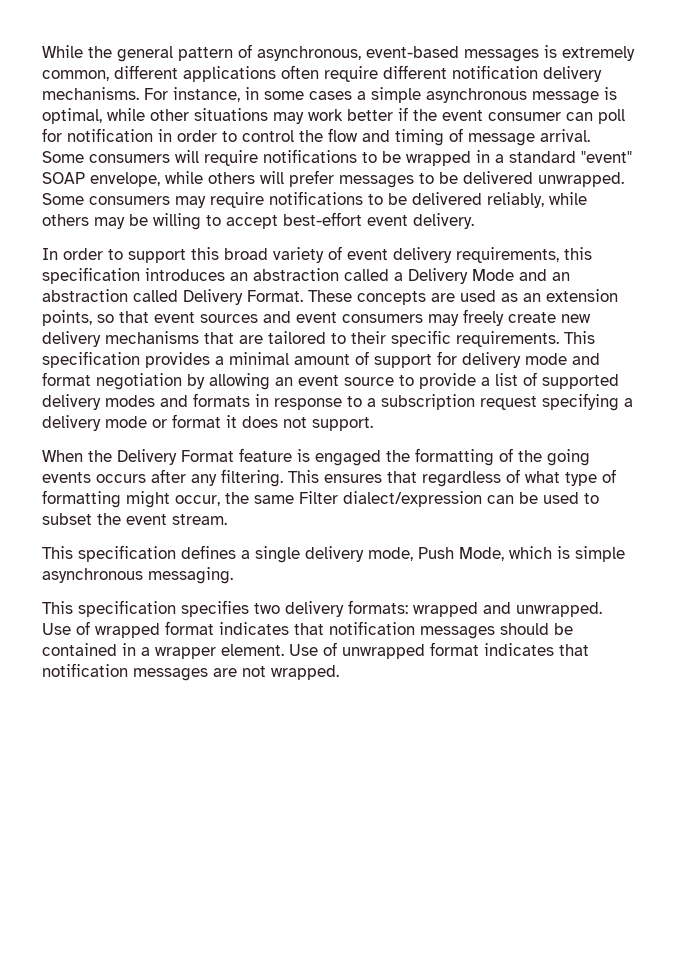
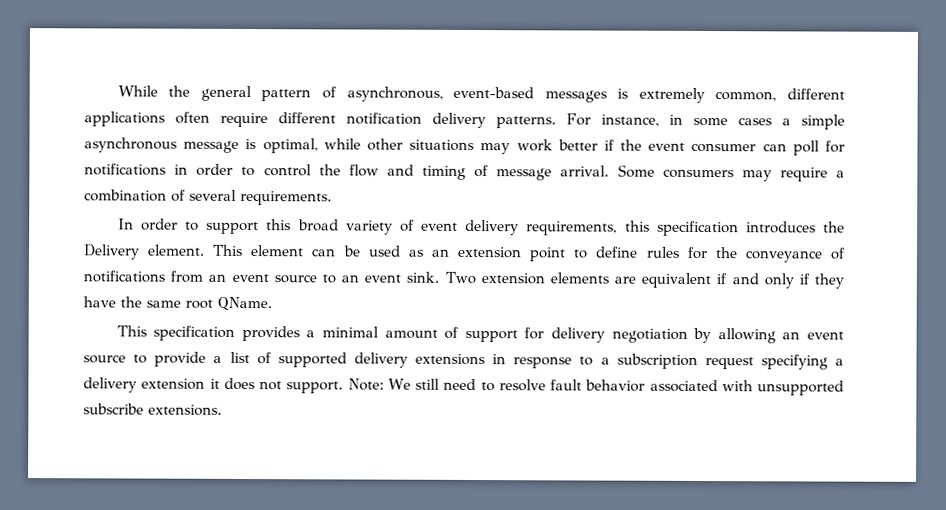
- While the general pattern of asynchronous, event-based messages is extremely common, different applications often require different notification delivery mechanisms.
+ While the general pattern of asynchronous, event-based messages is extremely common, different applications often require different notification delivery patterns.
- For instance, in some cases a simple asynchronous message is optimal, while other situations may work better if the event consumer can poll for notification in order to control the flow and timing of message arrival.
+ For instance, in some cases a simple asynchronous message is optimal, while other situations may work better if the event consumer can poll for notifications in order to control the flow and timing of message arrival.
- Some consumers will require notifications to be wrapped in a standard "event" SOAP envelope, while others will prefer messages to be delivered unwrapped. Some consumers may require notifications to be delivered reliably, while others may be willing to accept best-effort event delivery.
+ Some consumers may require a combination of several requirements.
- In order to support this broad variety of event delivery requirements, this specification introduces an abstraction called a Delivery Mode and an abstraction called Delivery Format. These concepts are used as an extension points, so that event sources and event consumers may freely create new delivery mechanisms that are tailored to their specific requirements. This specification provides a minimal amount of support for delivery mode and format negotiation by allowing an event source to provide a list of supported delivery modes and formats in response to a subscription request specifying a delivery mode or format it does not support.
- When the Delivery Format feature is engaged the formatting of the going events occurs after any filtering. This ensures that regardless of what type of formatting might occur, the same Filter dialect/expression can be used to subset the event stream.
- This specification defines a single delivery mode, Push Mode, which is simple asynchronous messaging.
- This specification specifies two delivery formats: wrapped and unwrapped. Use of wrapped format indicates that notification messages should be contained in a wrapper element. Use of unwrapped format indicates that notification messages are not wrapped.
+ In order to support this broad variety of event delivery requirements, this specification introduces the Delivery element. This element can be used as an extension point to define rules for the conveyance of notifications from an event source to an event sink. Two extension elements are equivalent if and only if they have the same root QName.
+ This specification provides a minimal amount of support for delivery negotiation by allowing an event source to provide a list of supported delivery extensions in response to a subscription request specifying a delivery extension it does not support. Note: We still need to resolve fault behavior associated with unsupported subscribe extensions.

